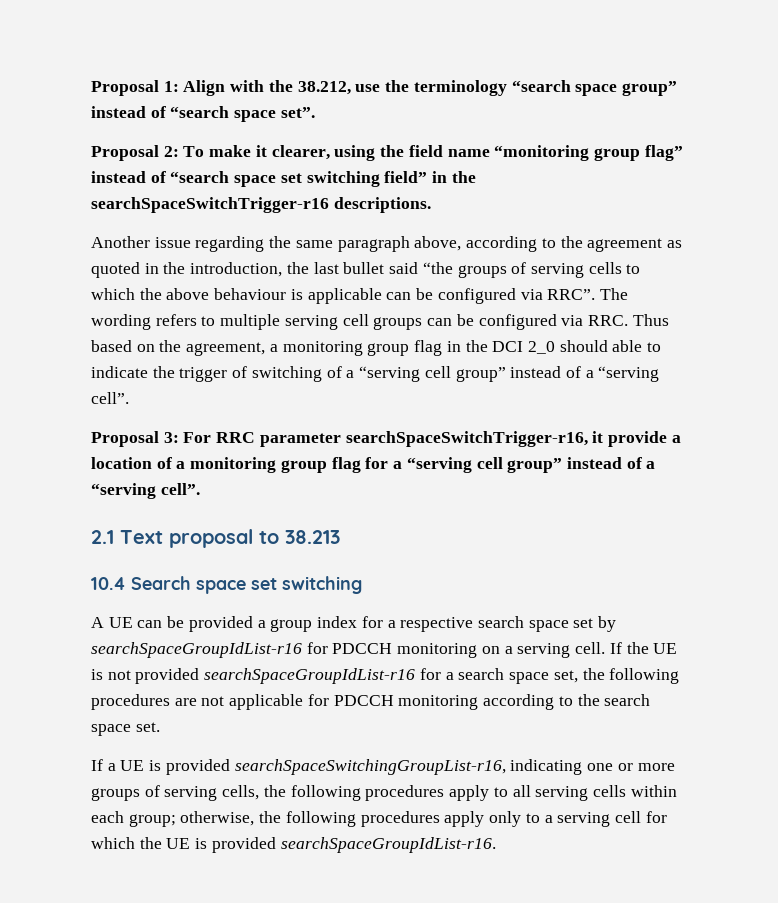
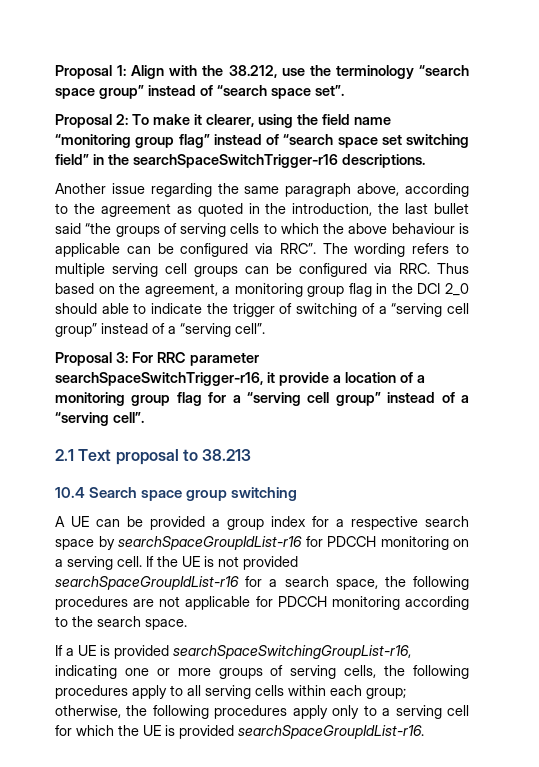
- 10.4 Search space set switching
+ 10.4 Search space group switching
- A UE can be provided a group index for a respective search space set by searchSpaceGroupIdList-r16 for PDCCH monitoring on a serving cell.
+ A UE can be provided a group index for a respective search space by searchSpaceGroupIdList-r16 for PDCCH monitoring on a serving cell.
- If the UE is not provided searchSpaceGroupIdList-r16 for a search space set, the following procedures are not applicable for PDCCH monitoring according to the search space set.
+ If the UE is not provided searchSpaceGroupIdList-r16 for a search space, the following procedures are not applicable for PDCCH monitoring according to the search space.

